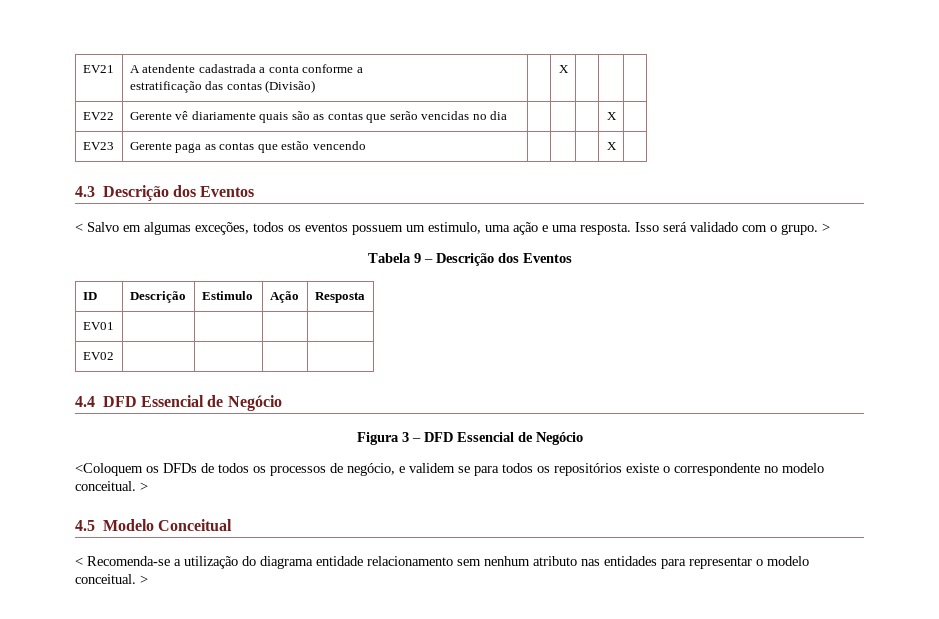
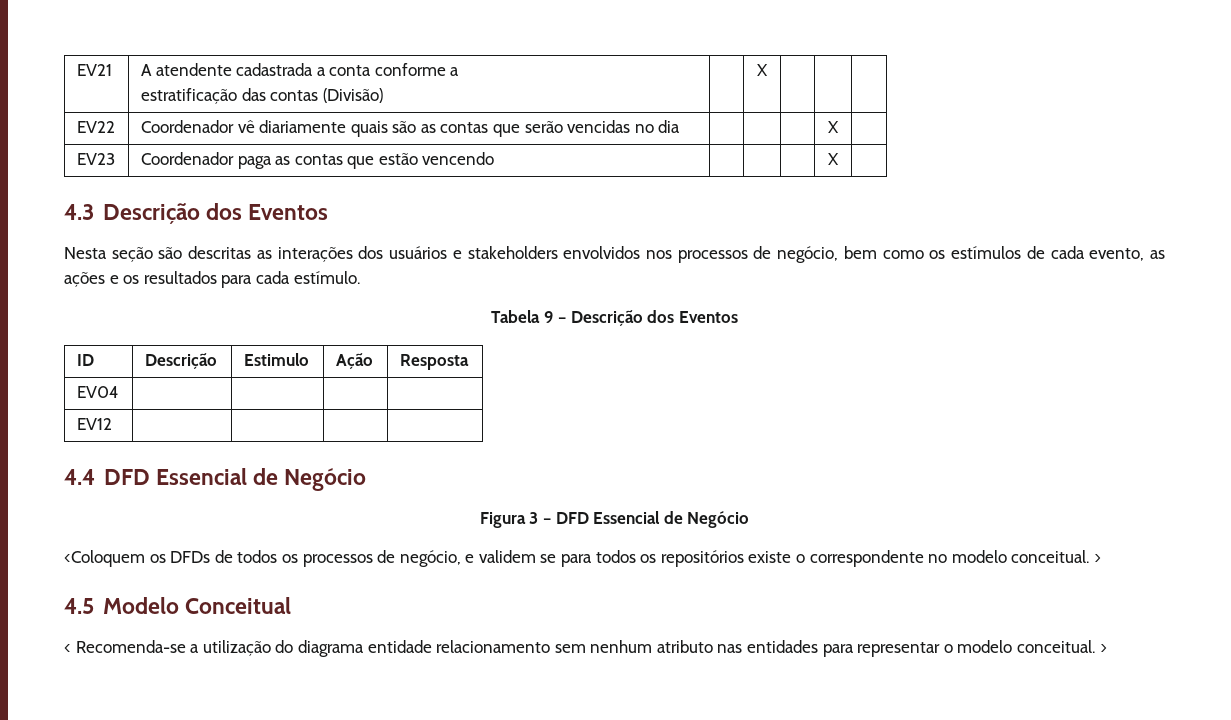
- EV22 | Gerente vê diariamente quais são as contas que serão vencidas no dia | | | | X |
+ EV22 | Coordenador vê diariamente quais são as contas que serão vencidas no dia | | | | X |
- EV23 | Gerente paga as contas que estão vencendo | | | | X |
+ EV23 | Coordenador paga as contas que estão vencendo | | | | X |
- < Salvo em algumas exceções, todos os eventos possuem um estimulo, uma ação e uma resposta. Isso será validado com o grupo. >
+ Nesta seção são descritas as interações dos usuários e stakeholders envolvidos nos processos de negócio, bem como os estímulos de cada evento, as ações e os resultados para cada estímulo.
- EV01 | | | |
- EV02 | | | |
+ EV04 | | | |
+ EV12 | | | |

